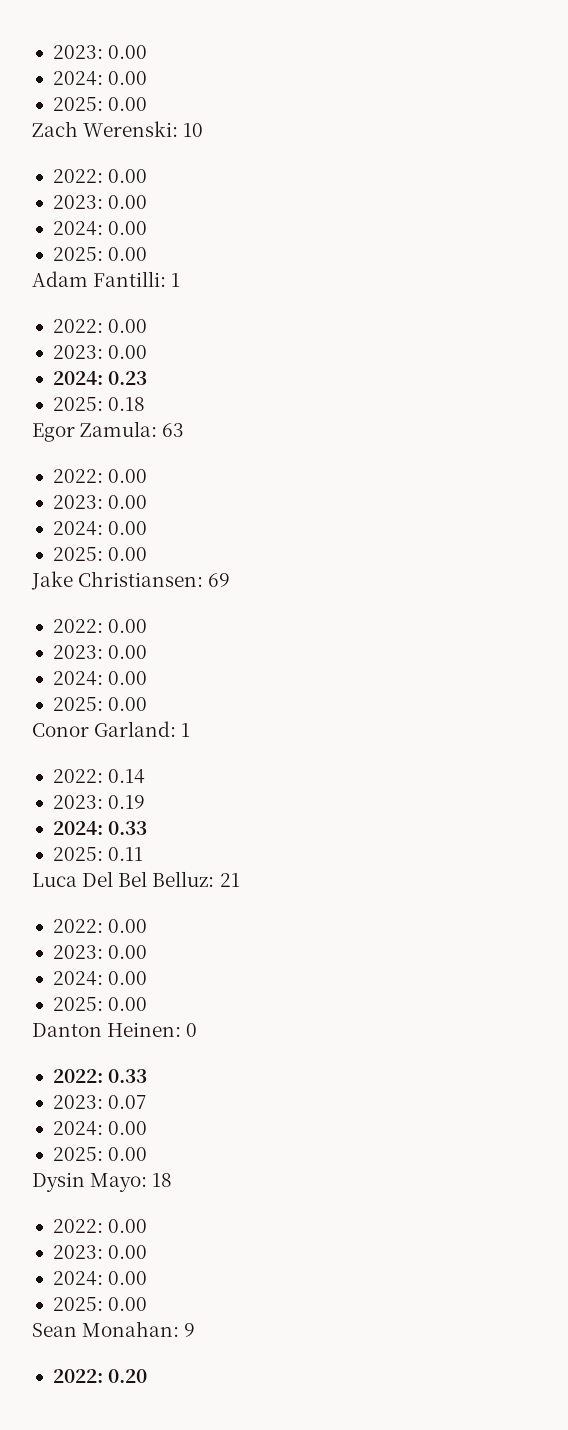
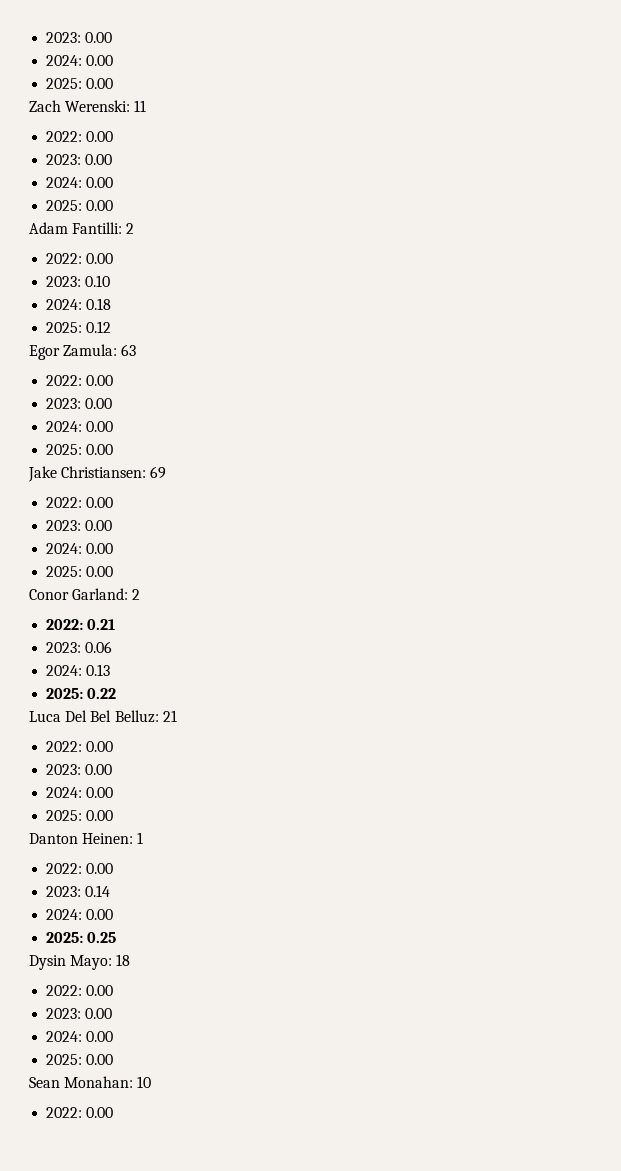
- Zach Werenski: 10
+ Zach Werenski: 11
- Adam Fantilli: 1
+ Adam Fantilli: 2
  2022: 0.00
- 2023: 0.00
- 2024: 0.23
- 2025: 0.18
+ 2023: 0.10
+ 2024: 0.18
+ 2025: 0.12
- Conor Garland: 1
- 2022: 0.14
- 2023: 0.19
- 2024: 0.33
- 2025: 0.11
+ Conor Garland: 2
+ 2022: 0.21
+ 2023: 0.06
+ 2024: 0.13
+ 2025: 0.22
- Danton Heinen: 0
- 2022: 0.33
- 2023: 0.07
+ Danton Heinen: 1
+ 2022: 0.00
+ 2023: 0.14
  2024: 0.00
- 2025: 0.00
+ 2025: 0.25
- Sean Monahan: 9
- 2022: 0.20
+ Sean Monahan: 10
+ 2022: 0.00

